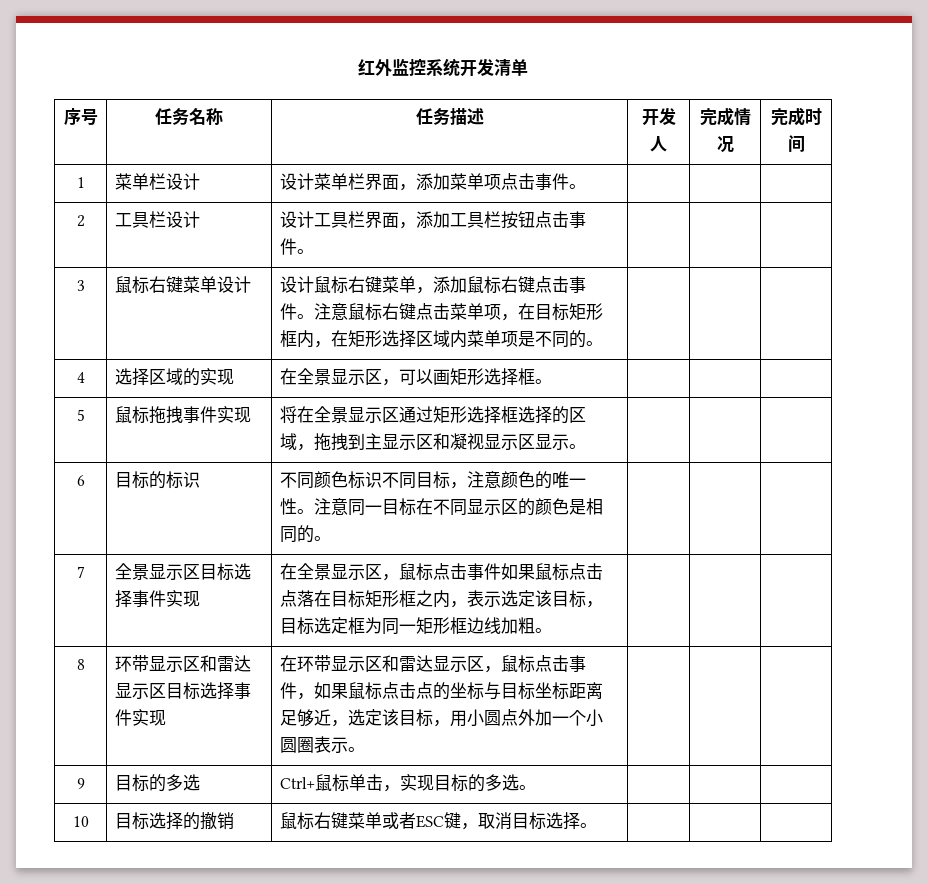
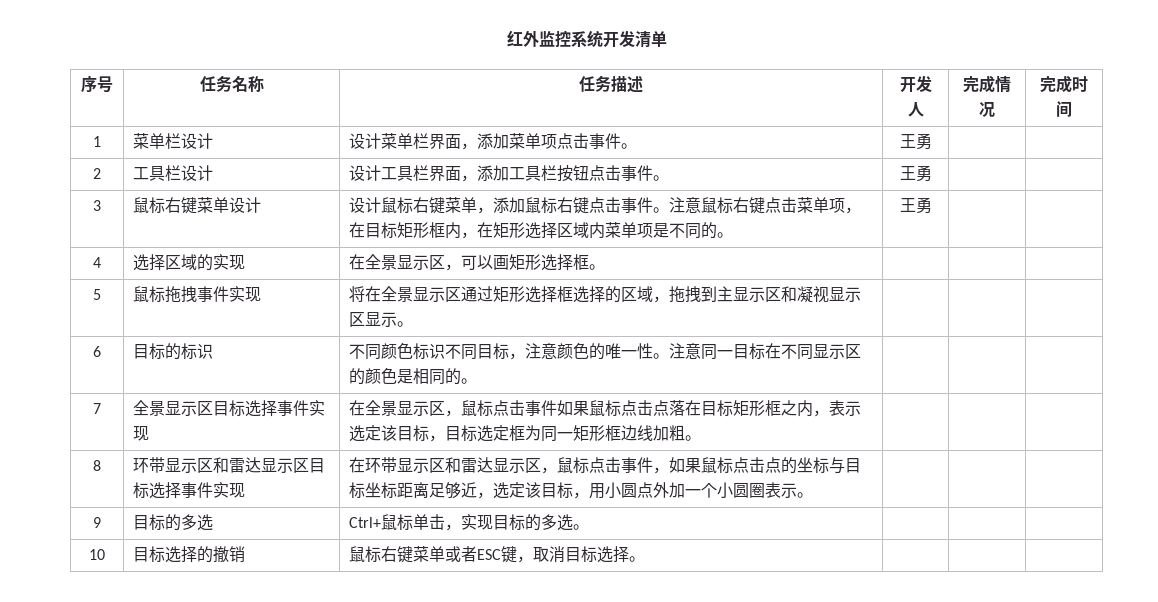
- 1 | 菜单栏设计 | 设计菜单栏界面，添加菜单项点击事件。 | | |
+ 1 | 菜单栏设计 | 设计菜单栏界面，添加菜单项点击事件。 | 王勇 | |
- 2 | 工具栏设计 | 设计工具栏界面，添加工具栏按钮点击事件。 | | |
+ 2 | 工具栏设计 | 设计工具栏界面，添加工具栏按钮点击事件。 | 王勇 | |
- 3 | 鼠标右键菜单设计 | 设计鼠标右键菜单，添加鼠标右键点击事件。注意鼠标右键点击菜单项，在目标矩形框内，在矩形选择区域内菜单项是不同的。 | | |
+ 3 | 鼠标右键菜单设计 | 设计鼠标右键菜单，添加鼠标右键点击事件。注意鼠标右键点击菜单项，在目标矩形框内，在矩形选择区域内菜单项是不同的。 | 王勇 | |

